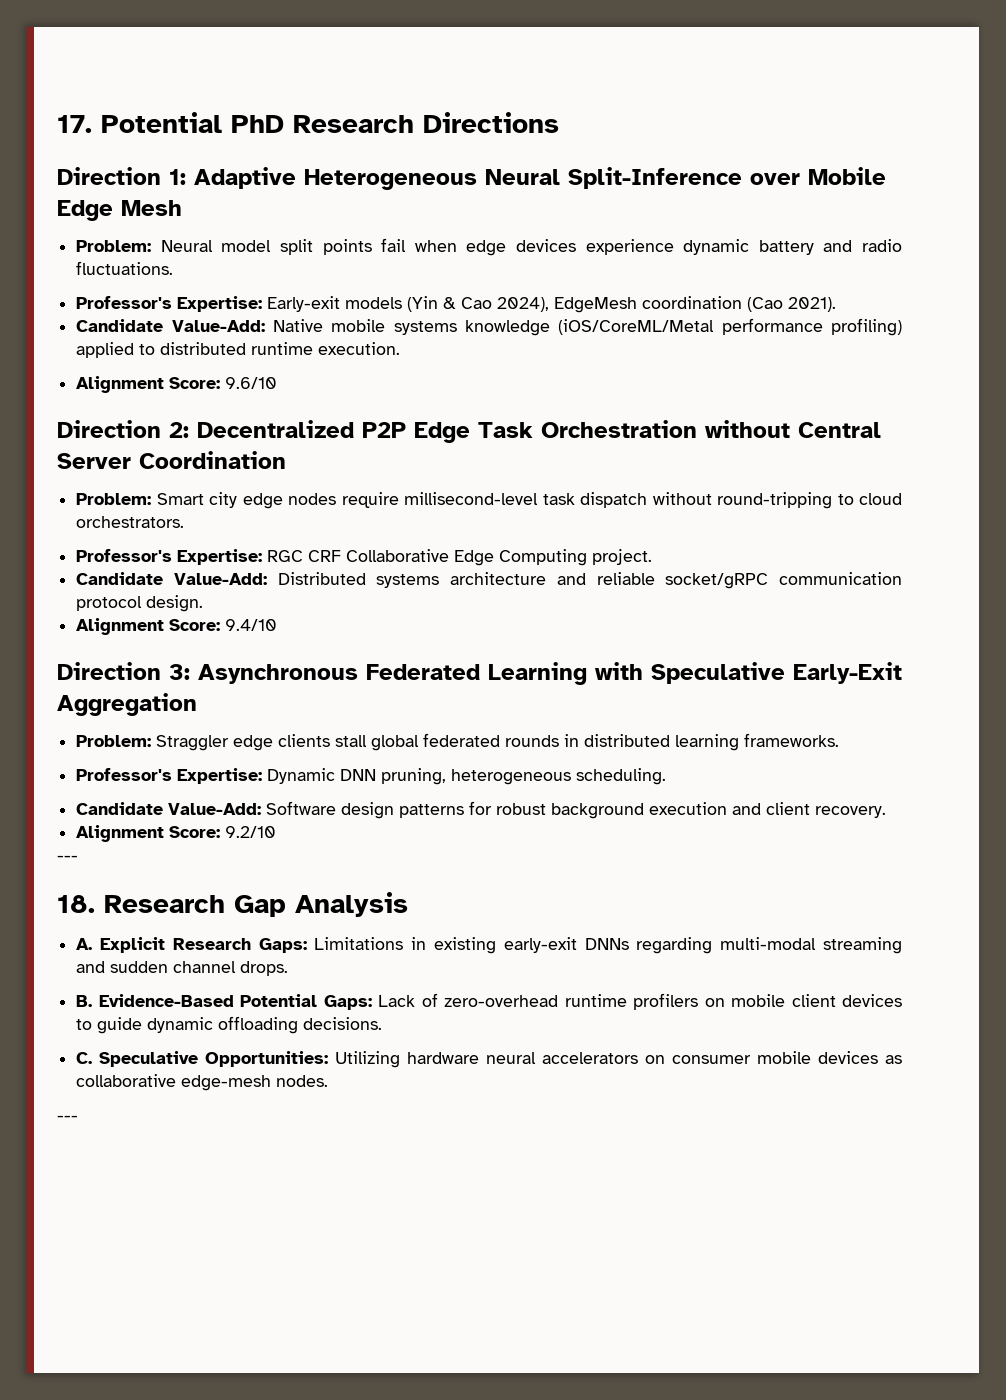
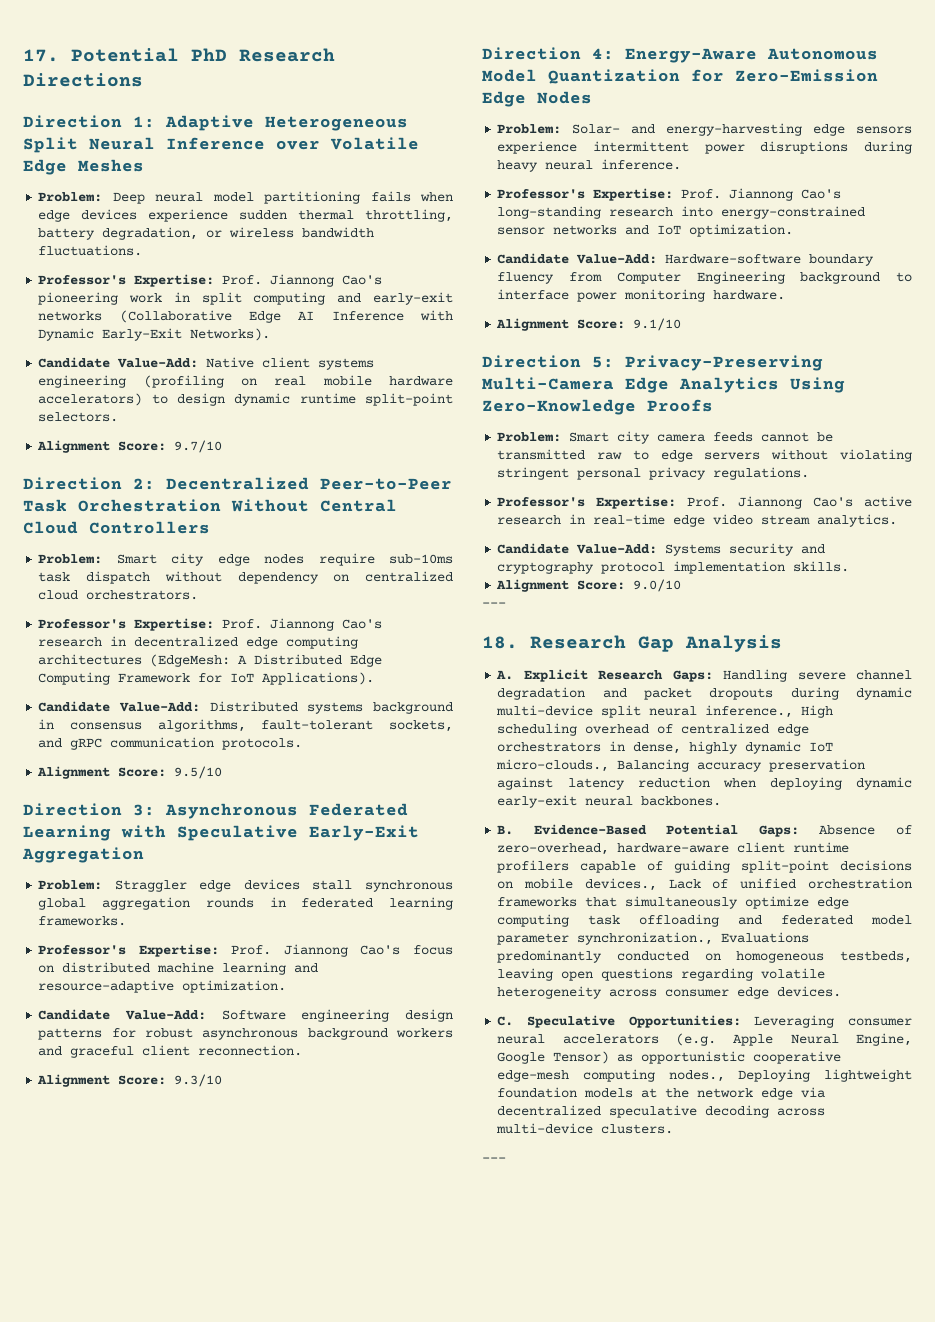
- Direction 1: Adaptive Heterogeneous Neural Split-Inference over Mobile Edge Mesh
- Problem: Neural model split points fail when edge devices experience dynamic battery and radio fluctuations.
- Professor's Expertise: Early-exit models (Yin & Cao 2024), EdgeMesh coordination (Cao 2021).
- Candidate Value-Add: Native mobile systems knowledge (iOS/CoreML/Metal performance profiling) applied to distributed runtime execution.
- Alignment Score: 9.6/10
+ Direction 1: Adaptive Heterogeneous Split Neural Inference over Volatile Edge Meshes
+ Problem: Deep neural model partitioning fails when edge devices experience sudden thermal throttling, battery degradation, or wireless bandwidth fluctuations.
+ Professor's Expertise: Prof. Jiannong Cao's pioneering work in split computing and early-exit networks (Collaborative Edge AI Inference with Dynamic Early-Exit Networks).
+ Candidate Value-Add: Native client systems engineering (profiling on real mobile hardware accelerators) to design dynamic runtime split-point selectors.
+ Alignment Score: 9.7/10
- Direction 2: Decentralized P2P Edge Task Orchestration without Central Server Coordination
+ Direction 2: Decentralized Peer-to-Peer Task Orchestration Without Central Cloud Controllers
- Problem: Smart city edge nodes require millisecond-level task dispatch without round-tripping to cloud orchestrators.
+ Problem: Smart city edge nodes require sub-10ms task dispatch without dependency on centralized cloud orchestrators.
- Professor's Expertise: RGC CRF Collaborative Edge Computing project.
- Candidate Value-Add: Distributed systems architecture and reliable socket/gRPC communication protocol design.
- Alignment Score: 9.4/10
+ Professor's Expertise: Prof. Jiannong Cao's research in decentralized edge computing architectures (EdgeMesh: A Distributed Edge Computing Framework for IoT Applications).
+ Candidate Value-Add: Distributed systems background in consensus algorithms, fault-tolerant sockets, and gRPC communication protocols.
+ Alignment Score: 9.5/10
- Problem: Straggler edge clients stall global federated rounds in distributed learning frameworks.
+ Problem: Straggler edge devices stall synchronous global aggregation rounds in federated learning frameworks.
- Professor's Expertise: Dynamic DNN pruning, heterogeneous scheduling.
+ Professor's Expertise: Prof. Jiannong Cao's focus on distributed machine learning and resource-adaptive optimization.
- Candidate Value-Add: Software design patterns for robust background execution and client recovery.
- Alignment Score: 9.2/10
+ Candidate Value-Add: Software engineering design patterns for robust asynchronous background workers and graceful client reconnection.
+ Alignment Score: 9.3/10
+ Direction 4: Energy-Aware Autonomous Model Quantization for Zero-Emission Edge Nodes
+ Problem: Solar- and energy-harvesting edge sensors experience intermittent power disruptions during heavy neural inference.
+ Professor's Expertise: Prof. Jiannong Cao's long-standing research into energy-constrained sensor networks and IoT optimization.
+ Candidate Value-Add: Hardware-software boundary fluency from Computer Engineering background to interface power monitoring hardware.
+ Alignment Score: 9.1/10
+ Direction 5: Privacy-Preserving Multi-Camera Edge Analytics Using Zero-Knowledge Proofs
+ Problem: Smart city camera feeds cannot be transmitted raw to edge servers without violating stringent personal privacy regulations.
+ Professor's Expertise: Prof. Jiannong Cao's active research in real-time edge video stream analytics.
+ Candidate Value-Add: Systems security and cryptography protocol implementation skills.
+ Alignment Score: 9.0/10
- A. Explicit Research Gaps: Limitations in existing early-exit DNNs regarding multi-modal streaming and sudden channel drops.
- B. Evidence-Based Potential Gaps: Lack of zero-overhead runtime profilers on mobile client devices to guide dynamic offloading decisions.
- C. Speculative Opportunities: Utilizing hardware neural accelerators on consumer mobile devices as collaborative edge-mesh nodes.
+ A. Explicit Research Gaps: Handling severe channel degradation and packet dropouts during dynamic multi-device split neural inference., High scheduling overhead of centralized edge orchestrators in dense, highly dynamic IoT micro-clouds., Balancing accuracy preservation against latency reduction when deploying dynamic early-exit neural backbones.
+ B. Evidence-Based Potential Gaps: Absence of zero-overhead, hardware-aware client runtime profilers capable of guiding split-point decisions on mobile devices., Lack of unified orchestration frameworks that simultaneously optimize edge computing task offloading and federated model parameter synchronization., Evaluations predominantly conducted on homogeneous testbeds, leaving open questions regarding volatile heterogeneity across consumer edge devices.
+ C. Speculative Opportunities: Leveraging consumer neural accelerators (e.g. Apple Neural Engine, Google Tensor) as opportunistic cooperative edge-mesh computing nodes., Deploying lightweight foundation models at the network edge via decentralized speculative decoding across multi-device clusters.

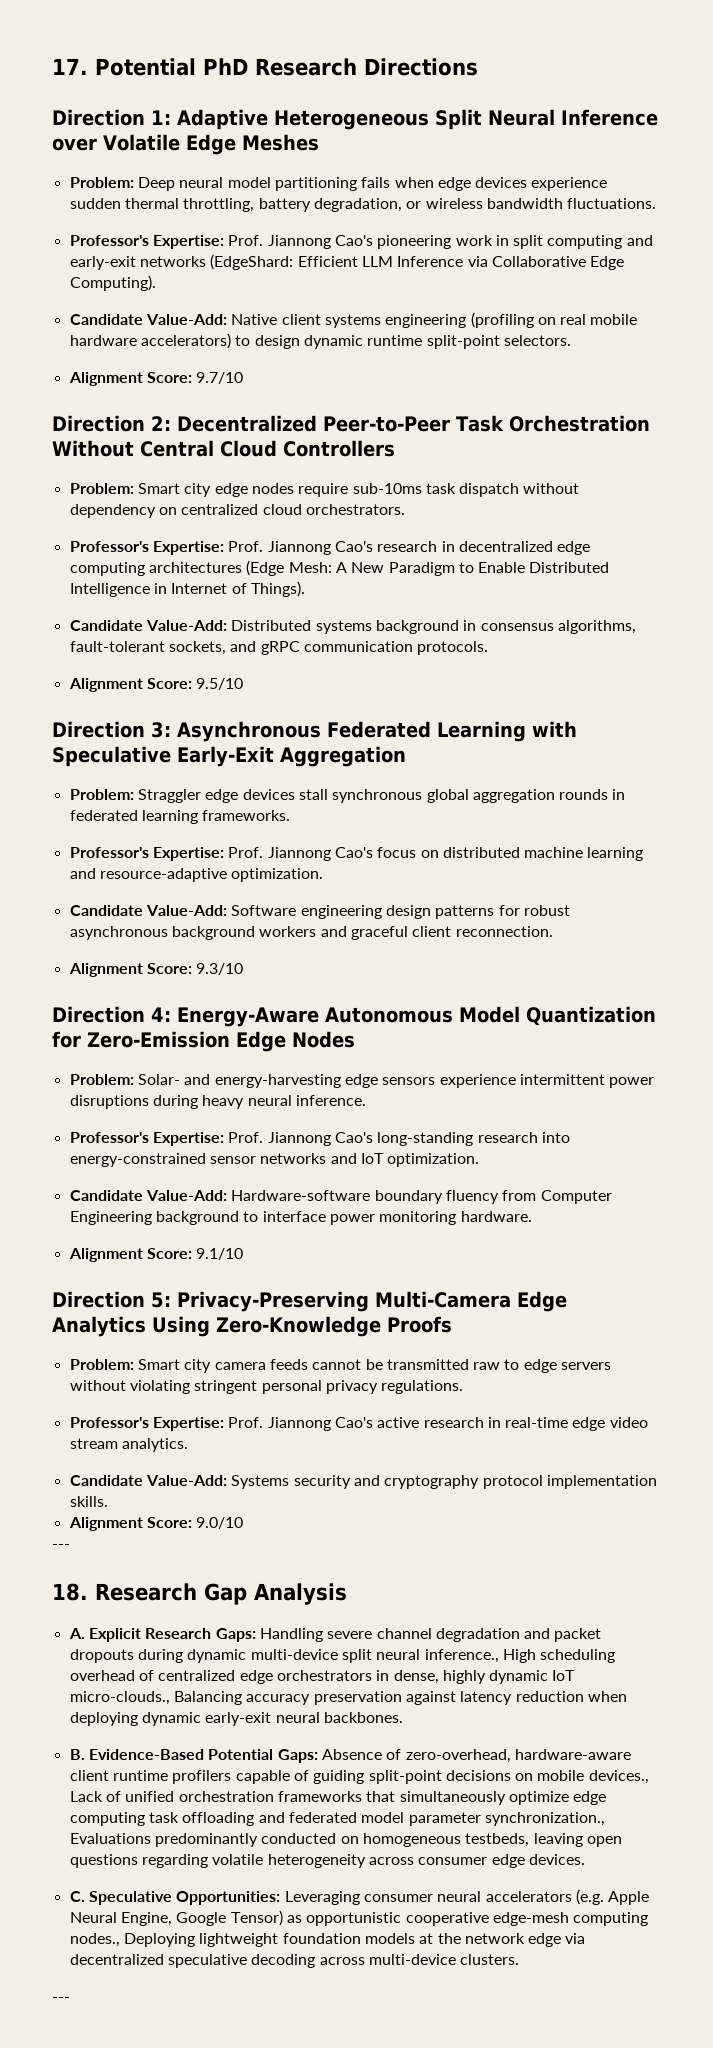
- Professor's Expertise: Prof. Jiannong Cao's pioneering work in split computing and early-exit networks (Collaborative Edge AI Inference with Dynamic Early-Exit Networks).
+ Professor's Expertise: Prof. Jiannong Cao's pioneering work in split computing and early-exit networks (EdgeShard: Efficient LLM Inference via Collaborative Edge Computing).
- Professor's Expertise: Prof. Jiannong Cao's research in decentralized edge computing architectures (EdgeMesh: A Distributed Edge Computing Framework for IoT Applications).
+ Professor's Expertise: Prof. Jiannong Cao's research in decentralized edge computing architectures (Edge Mesh: A New Paradigm to Enable Distributed Intelligence in Internet of Things).

